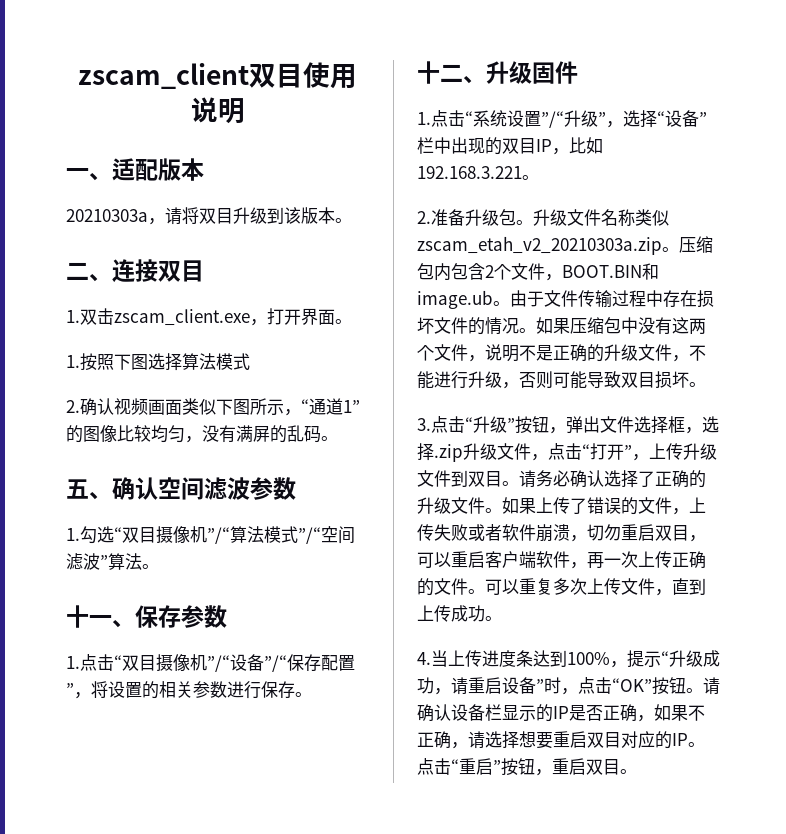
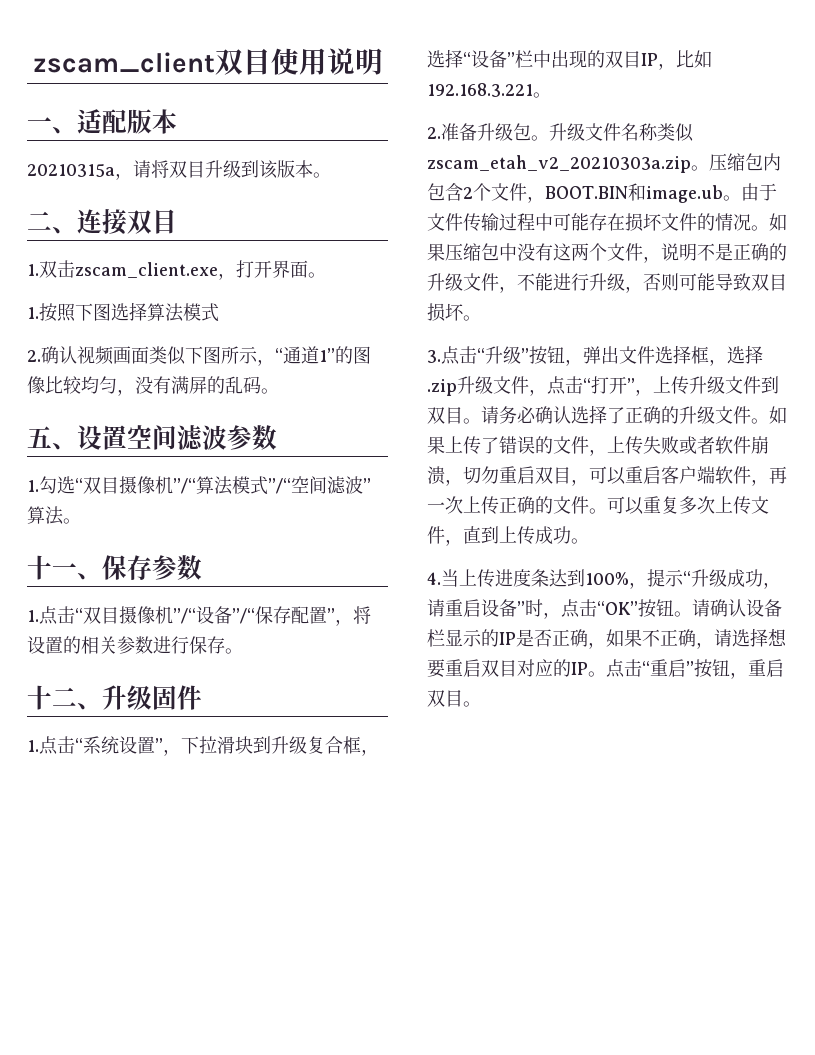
- 20210303a，请将双目升级到该版本。
+ 20210315a，请将双目升级到该版本。
- 五、确认空间滤波参数
+ 五、设置空间滤波参数
- 1.点击“系统设置”/“升级”，选择“设备”栏中出现的双目IP，比如192.168.3.221。
+ 1.点击“系统设置”，下拉滑块到升级复合框，选择“设备”栏中出现的双目IP，比如192.168.3.221。
- 由于文件传输过程中存在损坏文件的情况。
+ 由于文件传输过程中可能存在损坏文件的情况。

